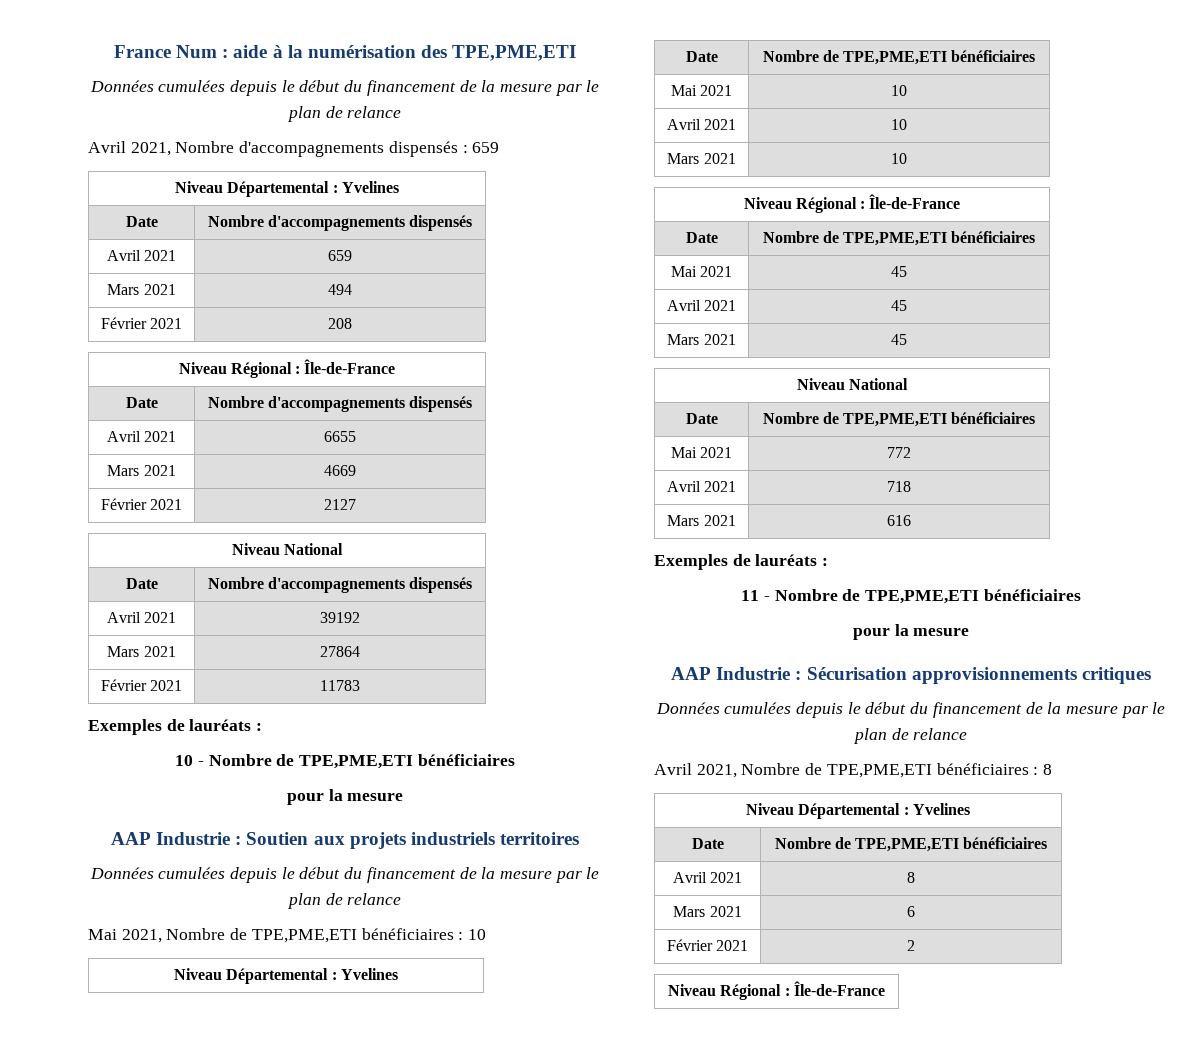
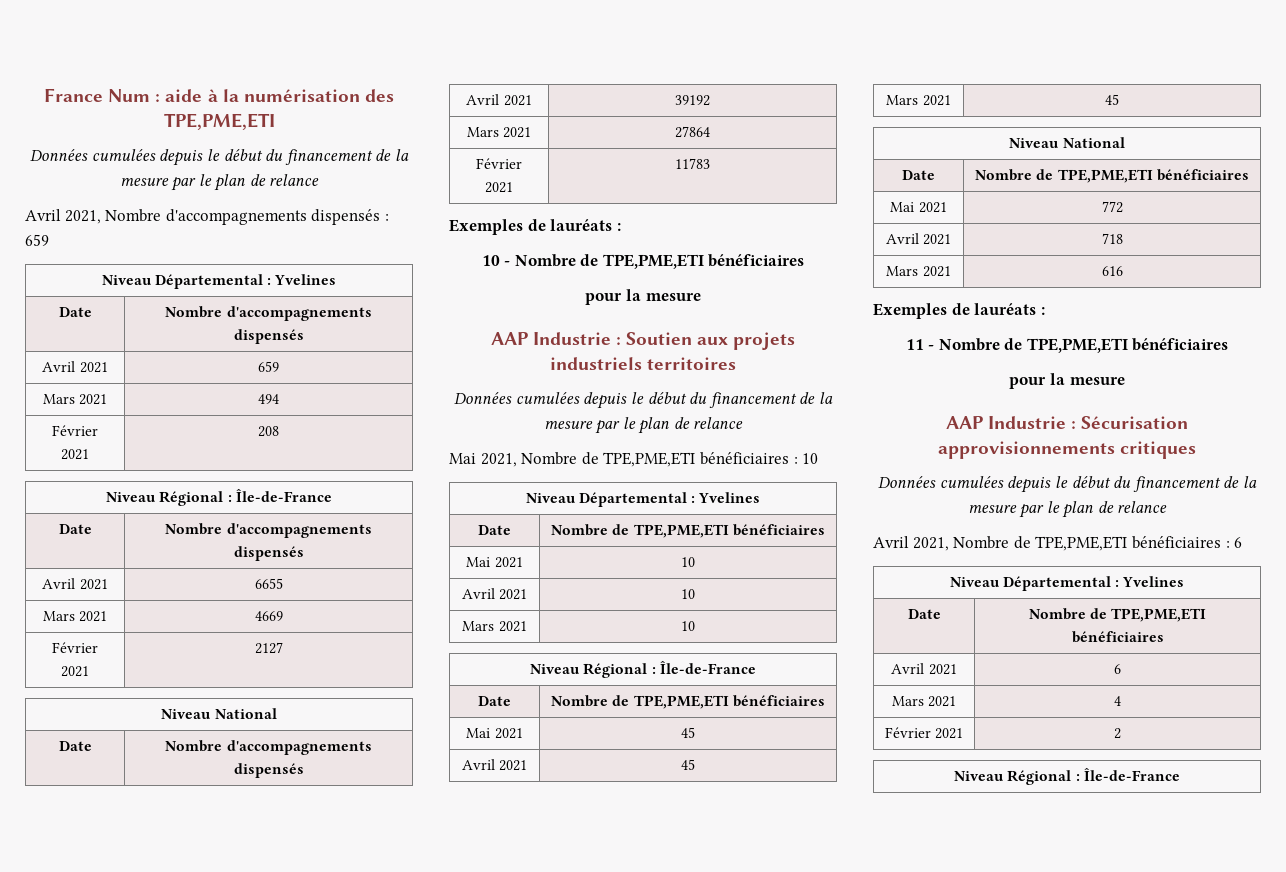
- Avril 2021, Nombre de TPE,PME,ETI bénéficiaires : 8
+ Avril 2021, Nombre de TPE,PME,ETI bénéficiaires : 6
- Avril 2021 | 8
- Mars 2021 | 6
+ Avril 2021 | 6
+ Mars 2021 | 4

